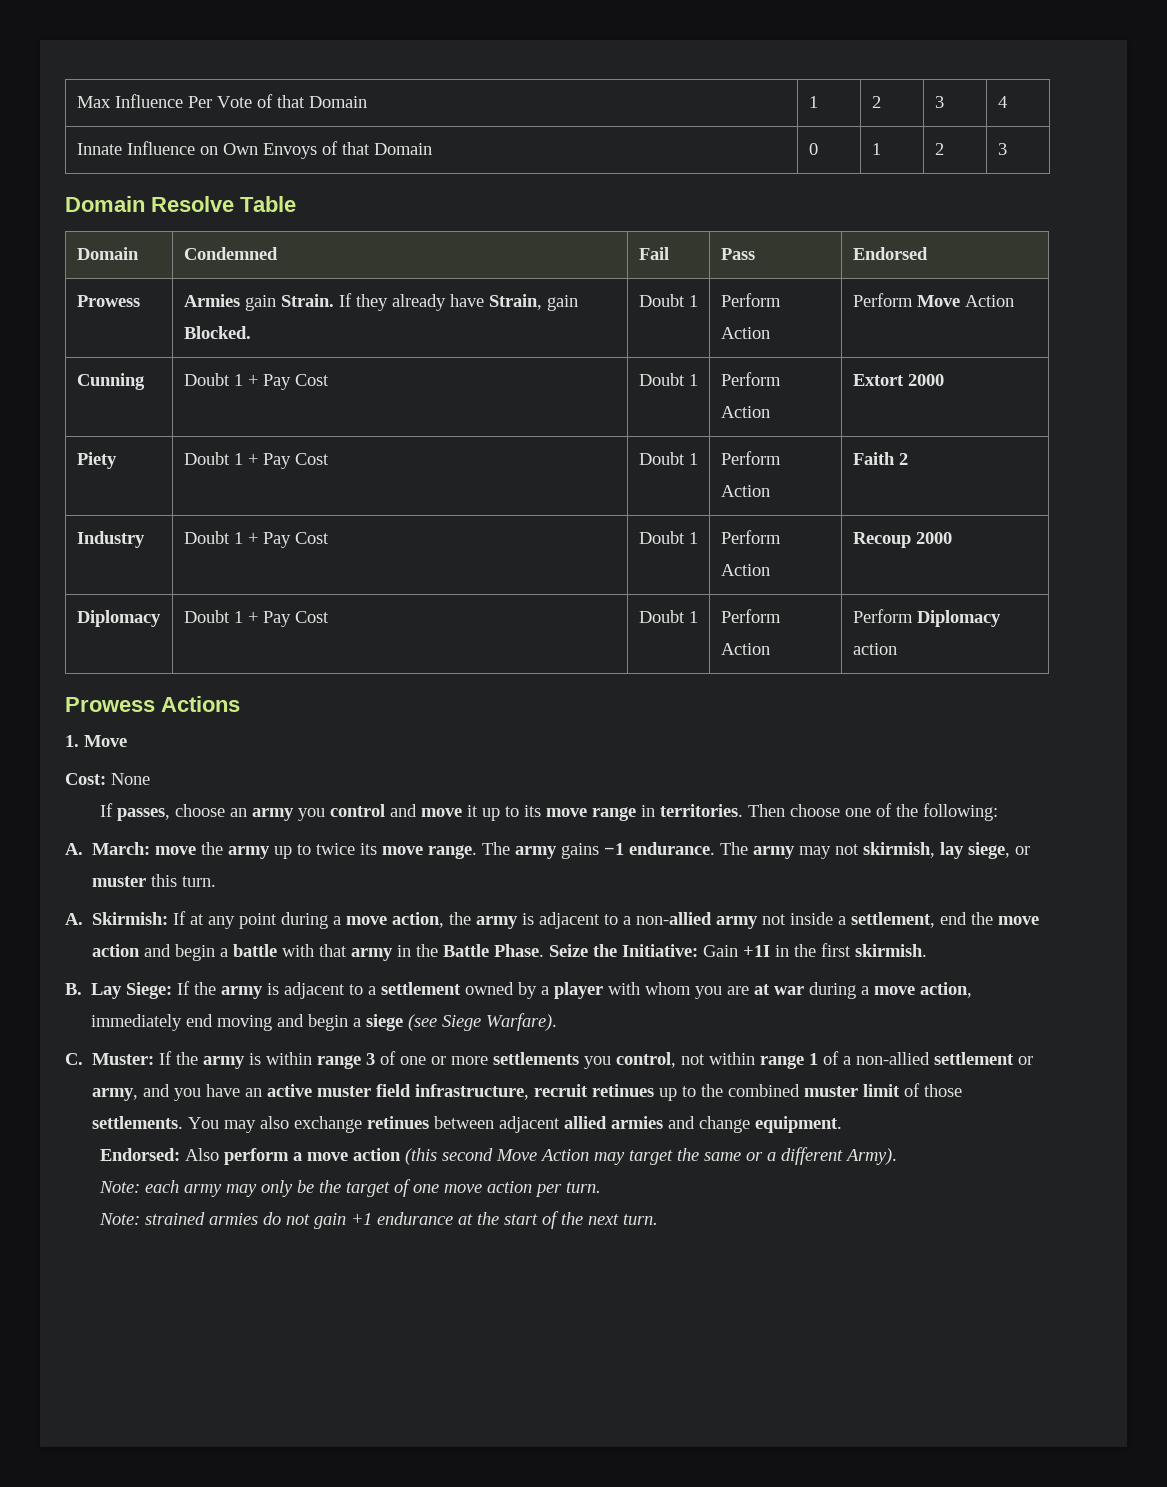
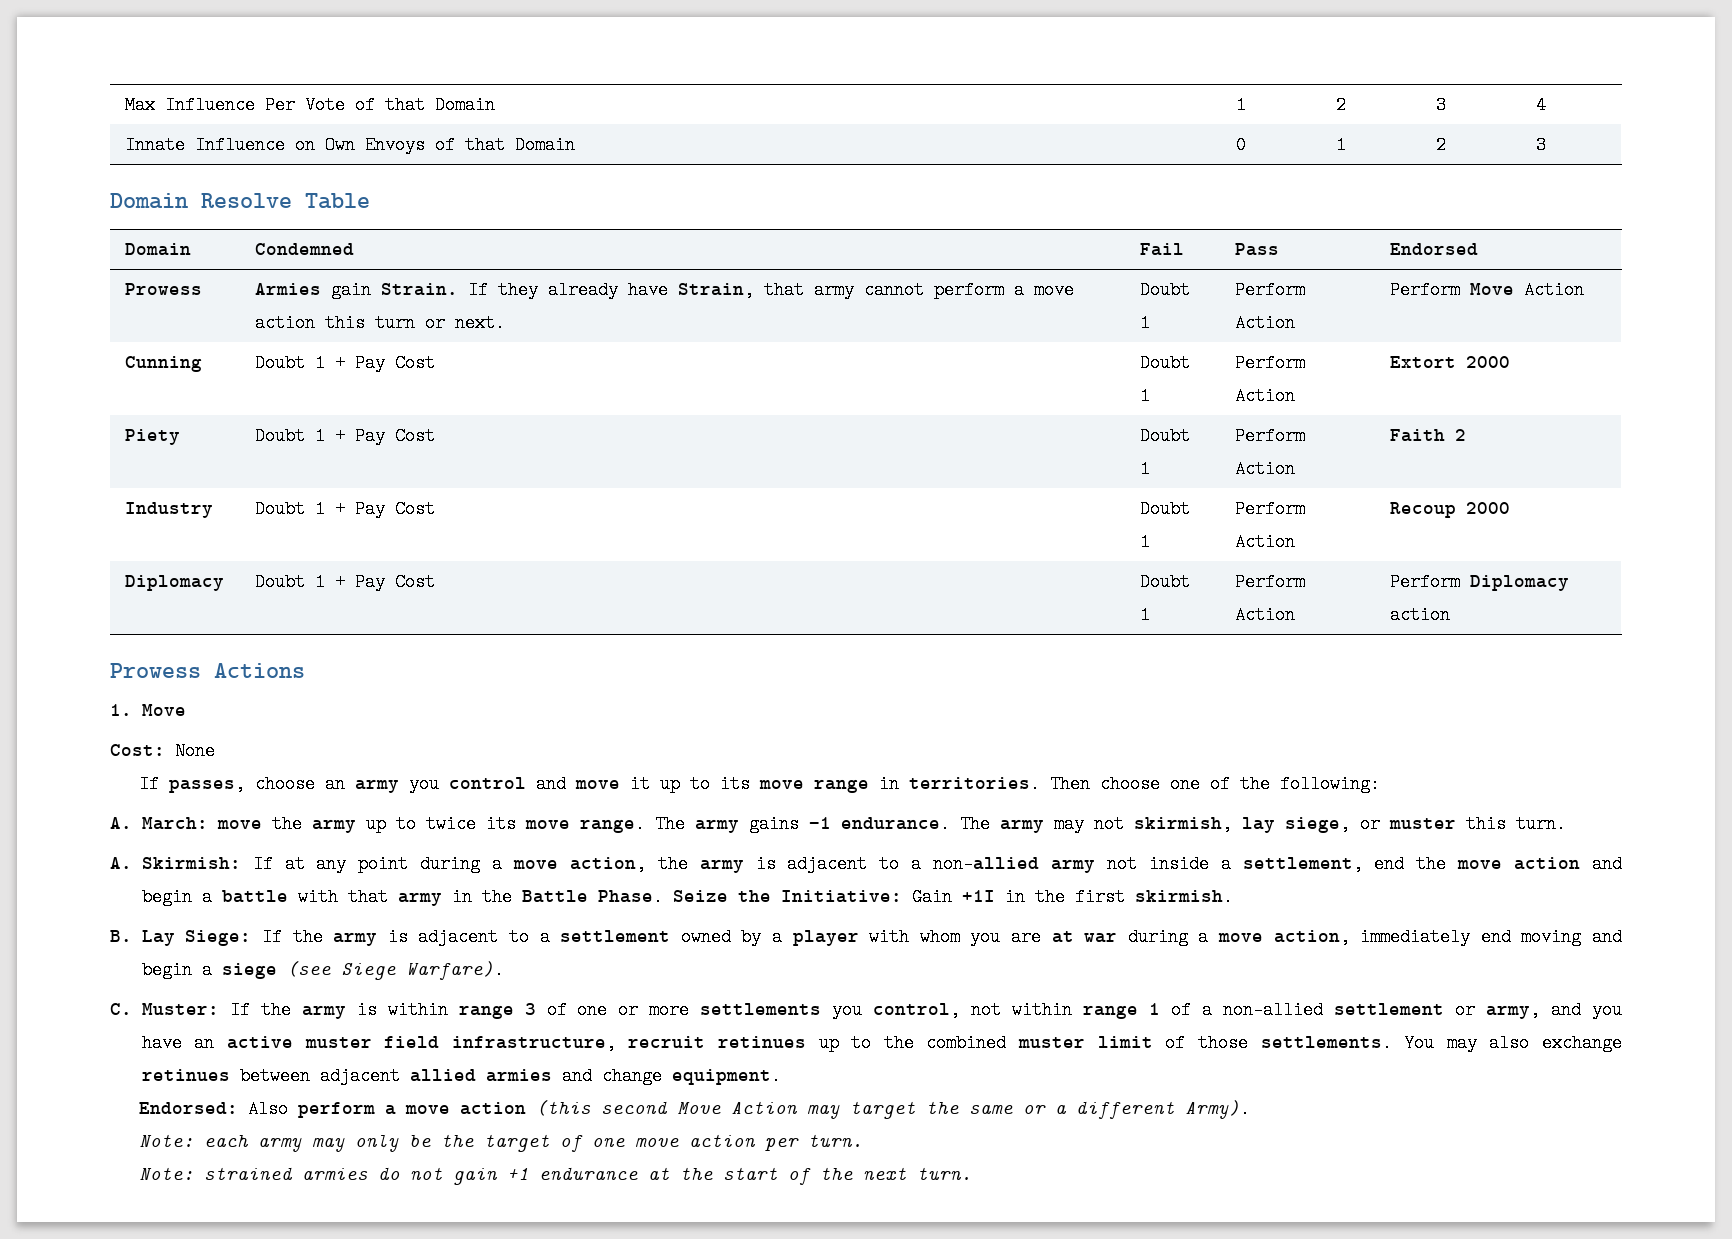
- Prowess | Armies gain Strain. If they already have Strain, gain Blocked. | Doubt 1 | Perform Action | Perform Move Action
+ Prowess | Armies gain Strain. If they already have Strain, that army cannot perform a move action this turn or next. | Doubt 1 | Perform Action | Perform Move Action

